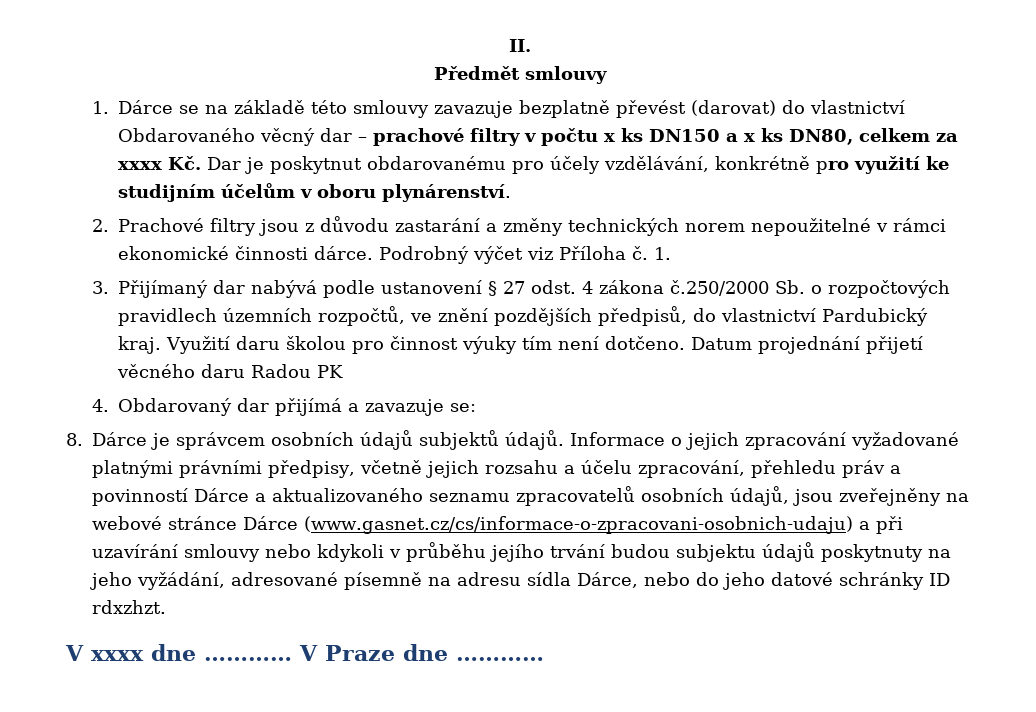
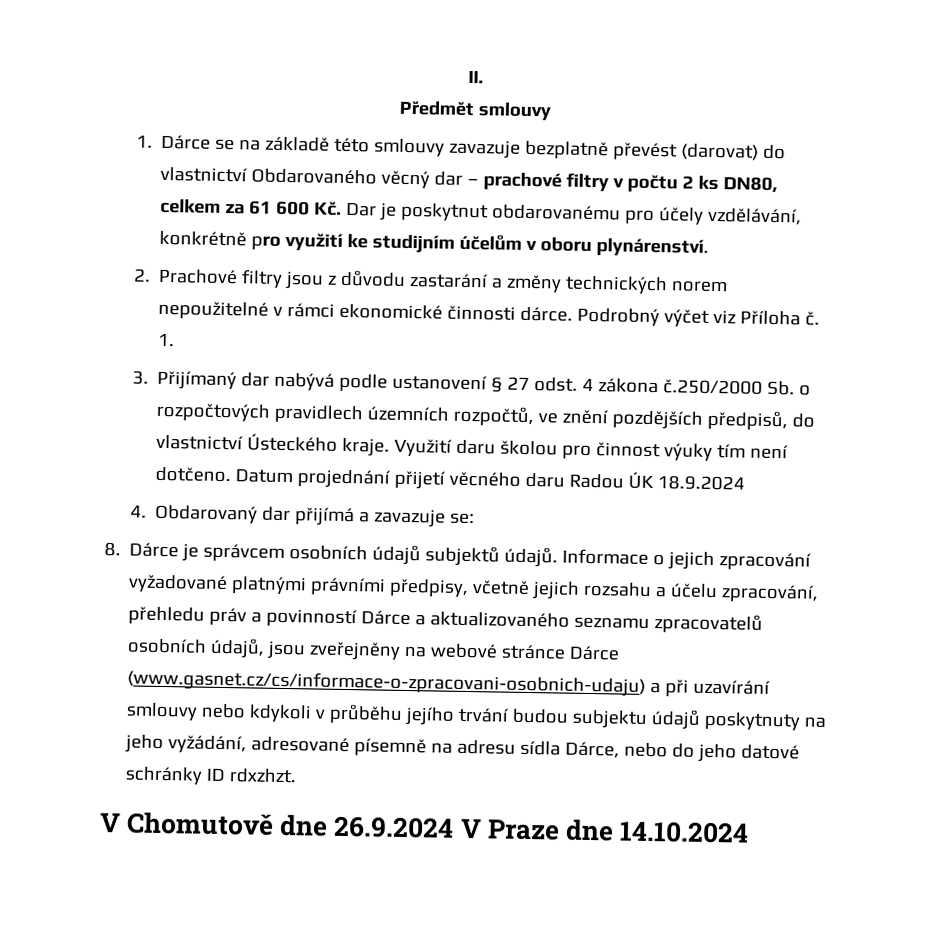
- 1. Dárce se na základě této smlouvy zavazuje bezplatně převést (darovat) do vlastnictví Obdarovaného věcný dar – prachové filtry v počtu x ks DN150 a x ks DN80, celkem za xxxx Kč. Dar je poskytnut obdarovanému pro účely vzdělávání, konkrétně pro využití ke studijním účelům v oboru plynárenství.
+ 1. Dárce se na základě této smlouvy zavazuje bezplatně převést (darovat) do vlastnictví Obdarovaného věcný dar – prachové filtry v počtu 2 ks DN80, celkem za 61 600 Kč. Dar je poskytnut obdarovanému pro účely vzdělávání, konkrétně pro využití ke studijním účelům v oboru plynárenství.
- 3. Přijímaný dar nabývá podle ustanovení § 27 odst. 4 zákona č.250/2000 Sb. o rozpočtových pravidlech územních rozpočtů, ve znění pozdějších předpisů, do vlastnictví Pardubický kraj.
+ 3. Přijímaný dar nabývá podle ustanovení § 27 odst. 4 zákona č.250/2000 Sb. o rozpočtových pravidlech územních rozpočtů, ve znění pozdějších předpisů, do vlastnictví Ústeckého kraje.
- Datum projednání přijetí věcného daru Radou PK
+ Datum projednání přijetí věcného daru Radou ÚK 18.9.2024
- V xxxx dne ………… V Praze dne …………
+ V Chomutově dne 26.9.2024 V Praze dne 14.10.2024

